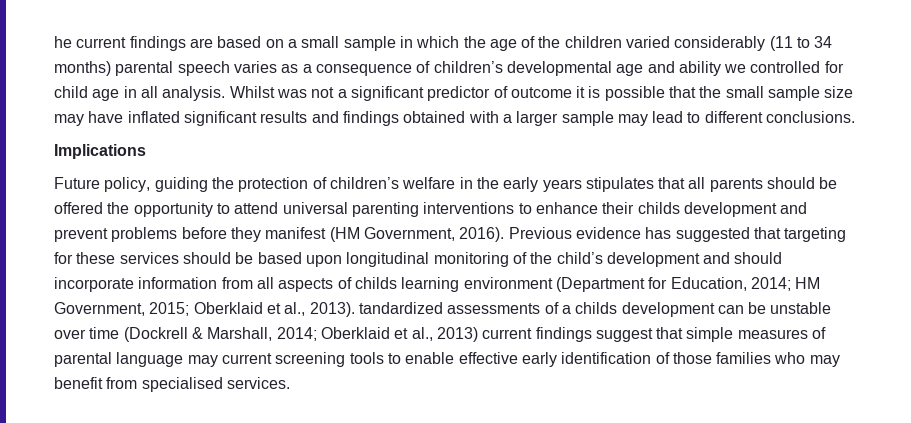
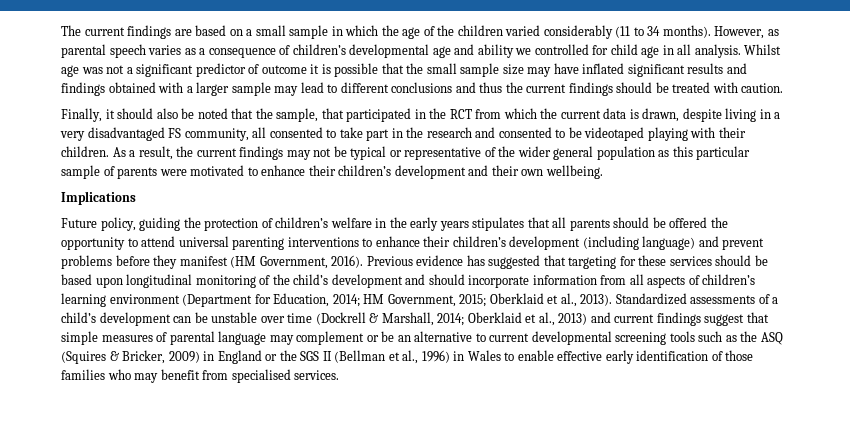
- he current findings are based on a small sample in which the age of the children varied considerably (11 to 34 months) parental speech varies as a consequence of children’s developmental age and ability we controlled for child age in all analysis.
+ The current findings are based on a small sample in which the age of the children varied considerably (11 to 34 months). However, as parental speech varies as a consequence of children’s developmental age and ability we controlled for child age in all analysis.
- Whilst was not a significant predictor of outcome it is possible that the small sample size may have inflated significant results and findings obtained with a larger sample may lead to different conclusions.
+ Whilst age was not a significant predictor of outcome it is possible that the small sample size may have inflated significant results and findings obtained with a larger sample may lead to different conclusions and thus the current findings should be treated with caution.
+ Finally, it should also be noted that the sample, that participated in the RCT from which the current data is drawn, despite living in a very disadvantaged FS community, all consented to take part in the research and consented to be videotaped playing with their children. As a result, the current findings may not be typical or representative of the wider general population as this particular sample of parents were motivated to enhance their children’s development and their own wellbeing.
- Future policy, guiding the protection of children’s welfare in the early years stipulates that all parents should be offered the opportunity to attend universal parenting interventions to enhance their childs development and prevent problems before they manifest (HM Government, 2016).
+ Future policy, guiding the protection of children’s welfare in the early years stipulates that all parents should be offered the opportunity to attend universal parenting interventions to enhance their children’s development (including language) and prevent problems before they manifest (HM Government, 2016).
- Previous evidence has suggested that targeting for these services should be based upon longitudinal monitoring of the child’s development and should incorporate information from all aspects of childs learning environment (Department for Education, 2014;
+ Previous evidence has suggested that targeting for these services should be based upon longitudinal monitoring of the child’s development and should incorporate information from all aspects of children’s learning environment (Department for Education, 2014;
- Oberklaid et al., 2013). tandardized assessments of a childs development can be unstable over time (Dockrell & Marshall, 2014;
+ Oberklaid et al., 2013). Standardized assessments of a child’s development can be unstable over time (Dockrell & Marshall, 2014;
- Oberklaid et al., 2013) current findings suggest that simple measures of parental language may current screening tools to enable effective early identification of those families who may benefit from specialised services.
+ Oberklaid et al., 2013) and current findings suggest that simple measures of parental language may complement or be an alternative to current developmental screening tools such as the ASQ (Squires & Bricker, 2009) in England or the SGS II (Bellman et al., 1996) in Wales to enable effective early identification of those families who may benefit from specialised services.

